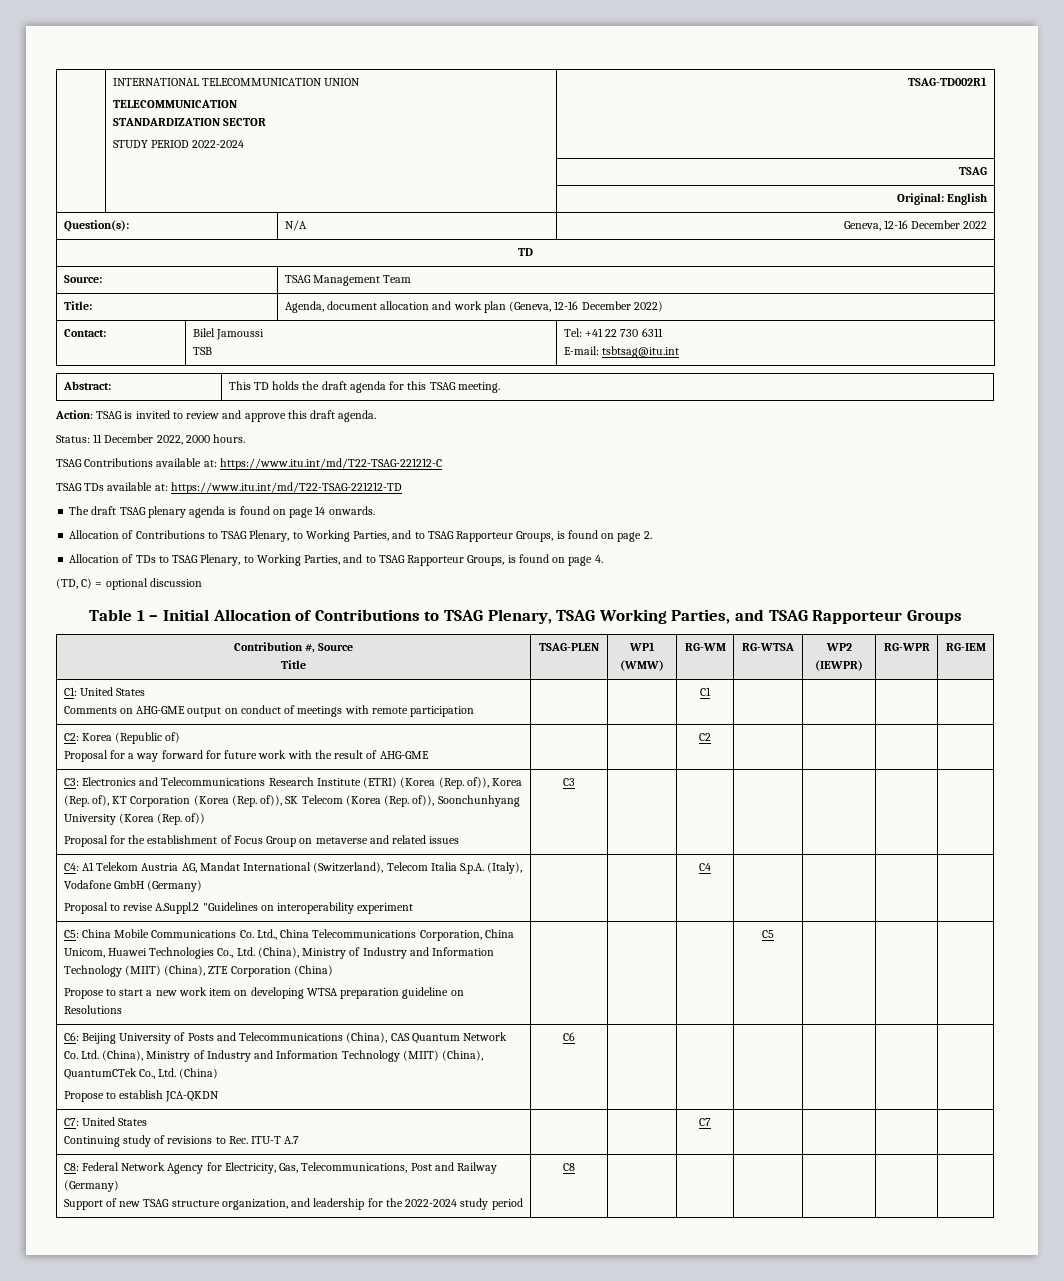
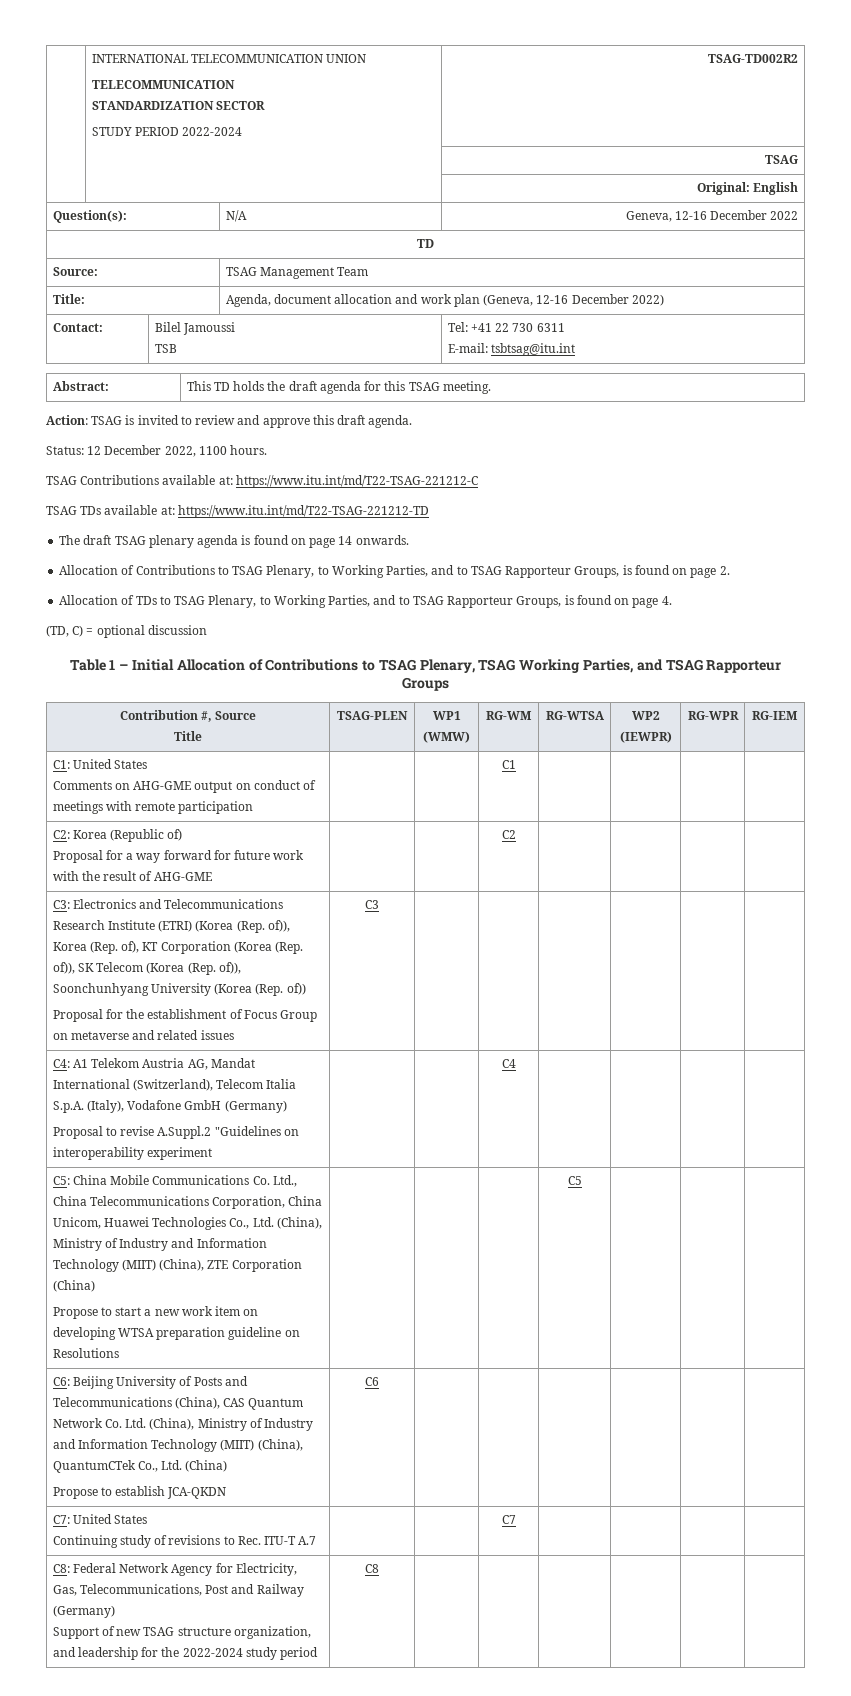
  | INTERNATIONAL TELECOMMUNICATION UNION
  TELECOMMUNICATION
  STANDARDIZATION SECTOR
- STUDY PERIOD 2022-2024 | TSAG-TD002R1
+ STUDY PERIOD 2022-2024 | TSAG-TD002R2
- Status: 11 December 2022, 2000 hours.
+ Status: 12 December 2022, 1100 hours.

